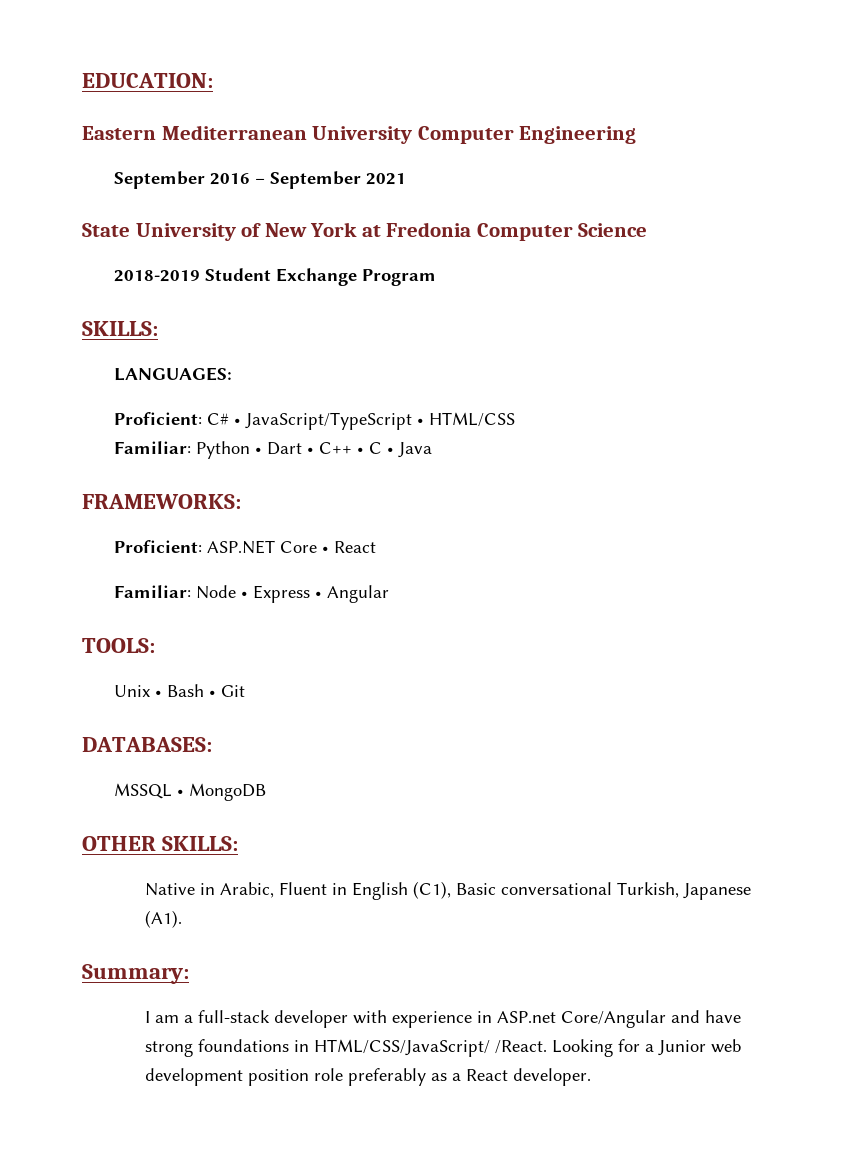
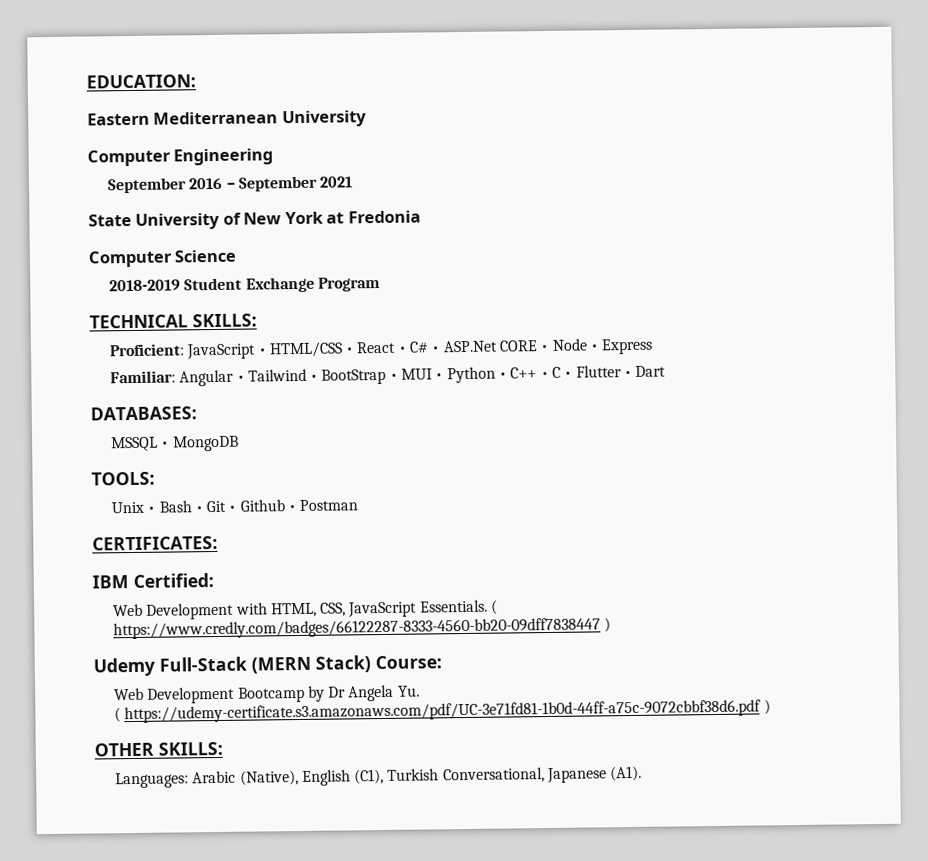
- Eastern Mediterranean University Computer Engineering
+ Eastern Mediterranean University
+ Computer Engineering
- State University of New York at Fredonia Computer Science
+ State University of New York at Fredonia
+ Computer Science
  2018-2019 Student Exchange Program
- SKILLS:
- LANGUAGES:
- Proficient: C# • JavaScript/TypeScript • HTML/CSS
- Familiar: Python • Dart • C++ • C • Java
- FRAMEWORKS:
- Proficient: ASP.NET Core • React
- Familiar: Node • Express • Angular
+ TECHNICAL SKILLS:
+ Proficient: JavaScript • HTML/CSS • React • C# • ASP.Net CORE • Node • Express
+ Familiar: Angular • Tailwind • BootStrap • MUI • Python • C++ • C • Flutter • Dart
+ DATABASES:
+ MSSQL • MongoDB
- Unix • Bash • Git
- DATABASES:
- MSSQL • MongoDB
+ Unix • Bash • Git • Github • Postman
+ CERTIFICATES:
+ IBM Certified:
+ Web Development with HTML, CSS, JavaScript Essentials. ( https://www.credly.com/badges/66122287-8333-4560-bb20-09dff7838447 )
+ Udemy Full-Stack (MERN Stack) Course:
+ Web Development Bootcamp by Dr Angela Yu.
+ ( https://udemy-certificate.s3.amazonaws.com/pdf/UC-3e71fd81-1b0d-44ff-a75c-9072cbbf38d6.pdf )
  OTHER SKILLS:
- Native in Arabic, Fluent in English (C1), Basic conversational Turkish, Japanese (A1).
- Summary:
- I am a full-stack developer with experience in ASP.net Core/Angular and have strong foundations in HTML/CSS/JavaScript/ /React. Looking for a Junior web development position role preferably as a React developer.
+ Languages: Arabic (Native), English (C1), Turkish Conversational, Japanese (A1).

